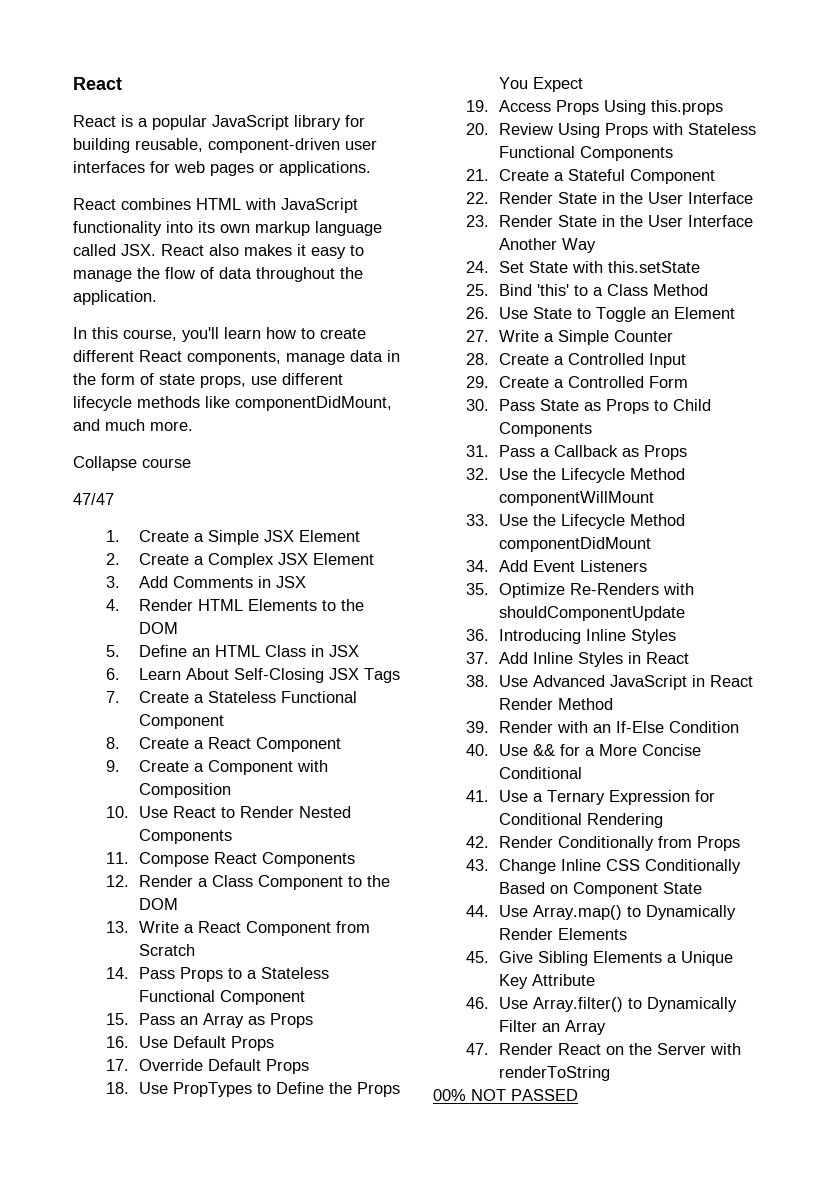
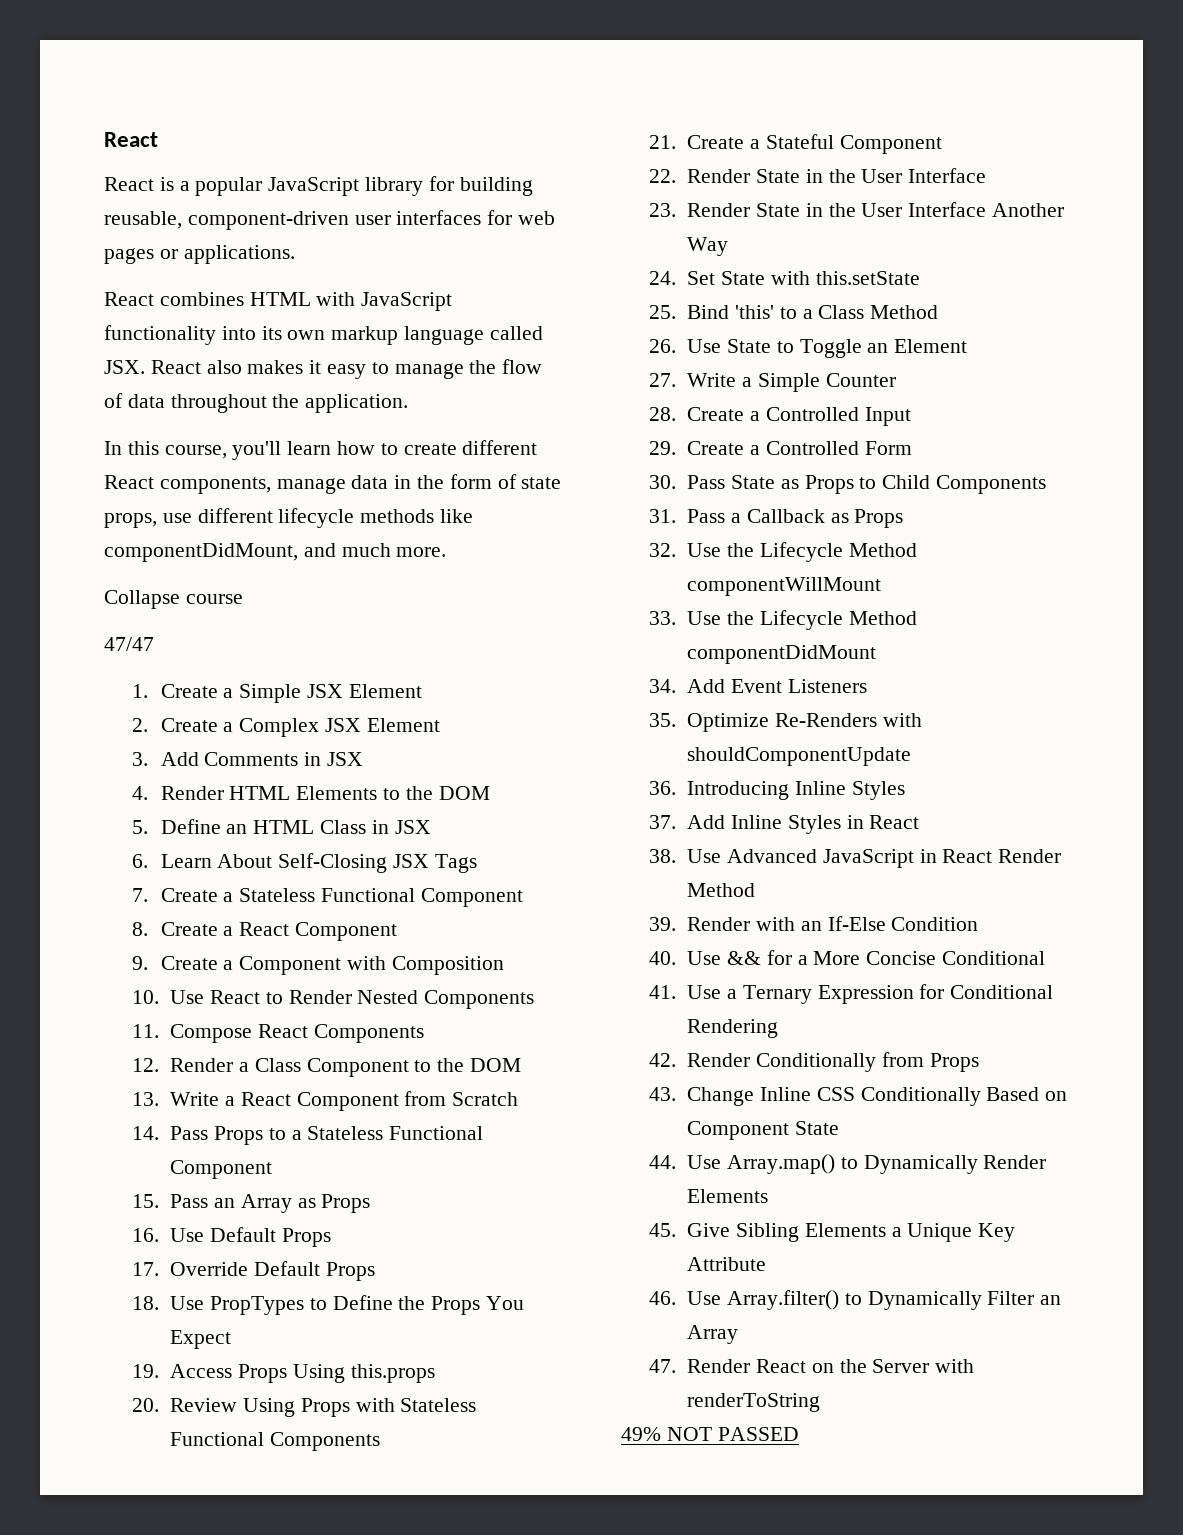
- 00% NOT PASSED
+ 49% NOT PASSED

